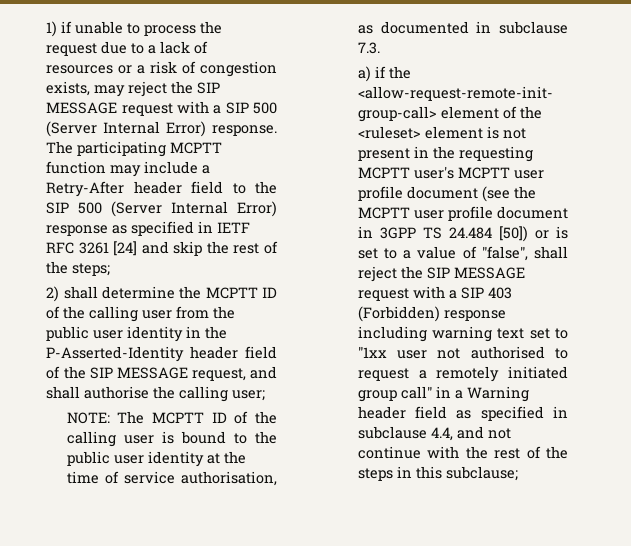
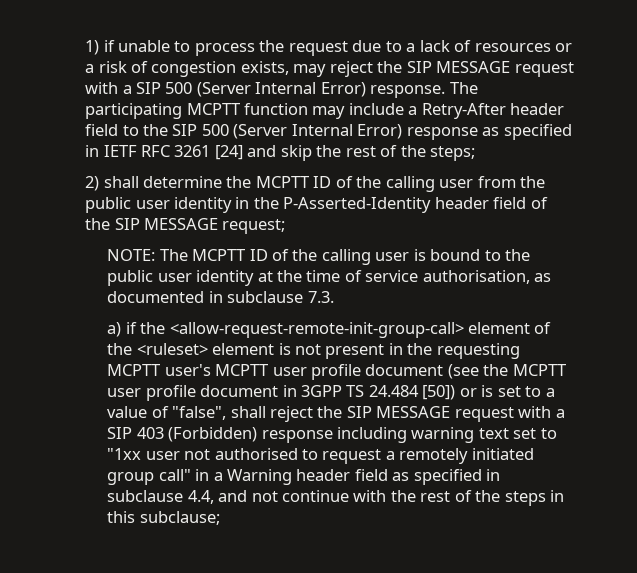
- 2) shall determine the MCPTT ID of the calling user from the public user identity in the P-Asserted-Identity header field of the SIP MESSAGE request, and shall authorise the calling user;
+ 2) shall determine the MCPTT ID of the calling user from the public user identity in the P-Asserted-Identity header field of the SIP MESSAGE request;

